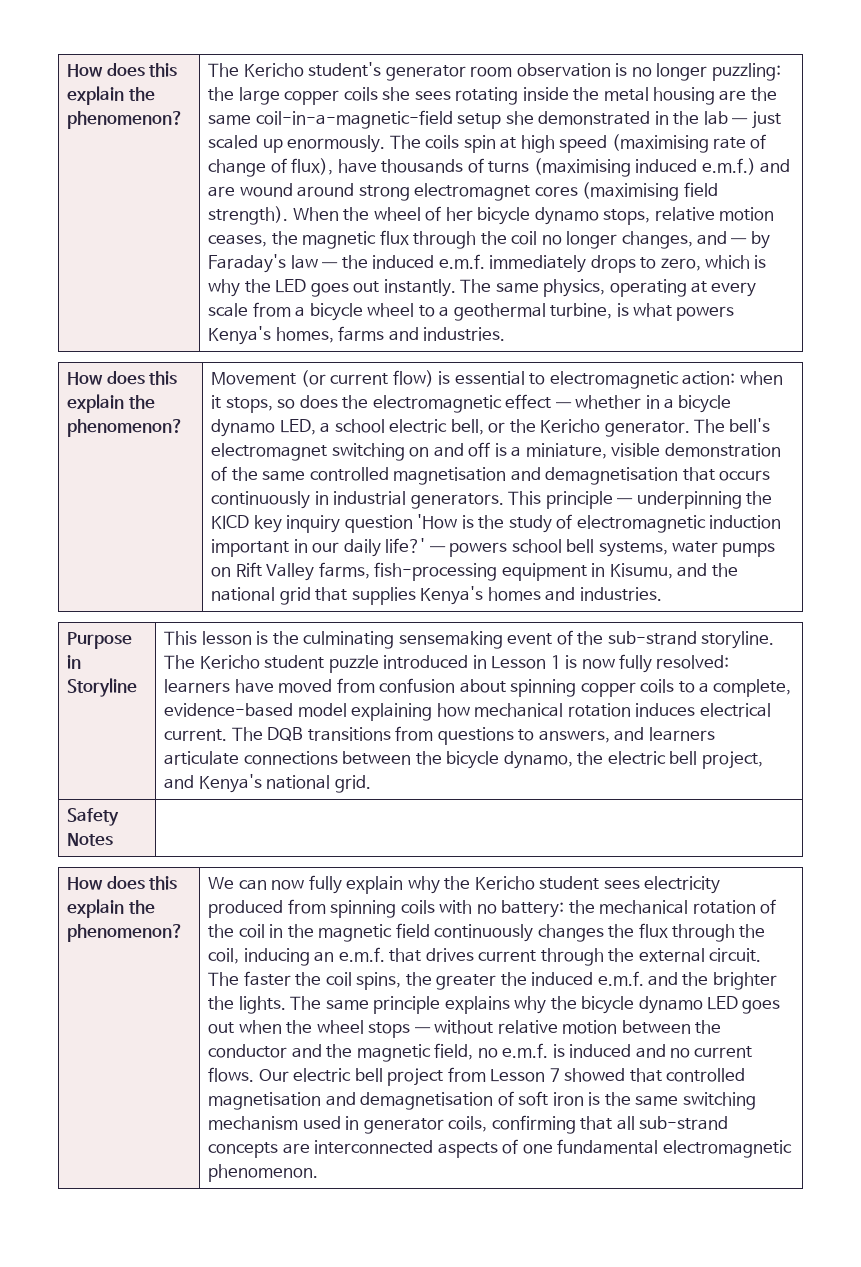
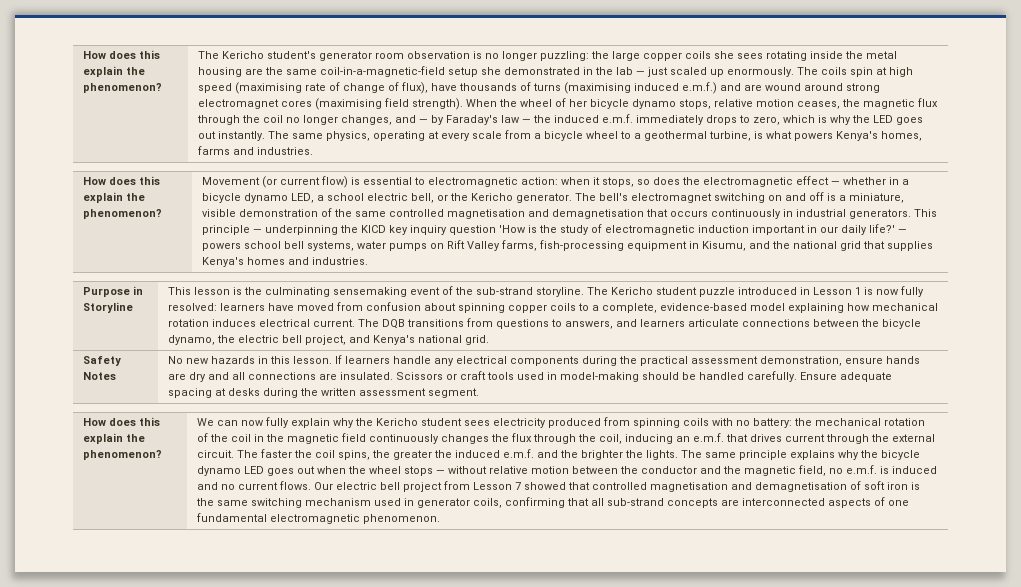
+ No new hazards in this lesson. If learners handle any electrical components during the practical assessment demonstration, ensure hands are dry and all connections are insulated. Scissors or craft tools used in model-making should be handled carefully. Ensure adequate spacing at desks during the written assessment segment.

